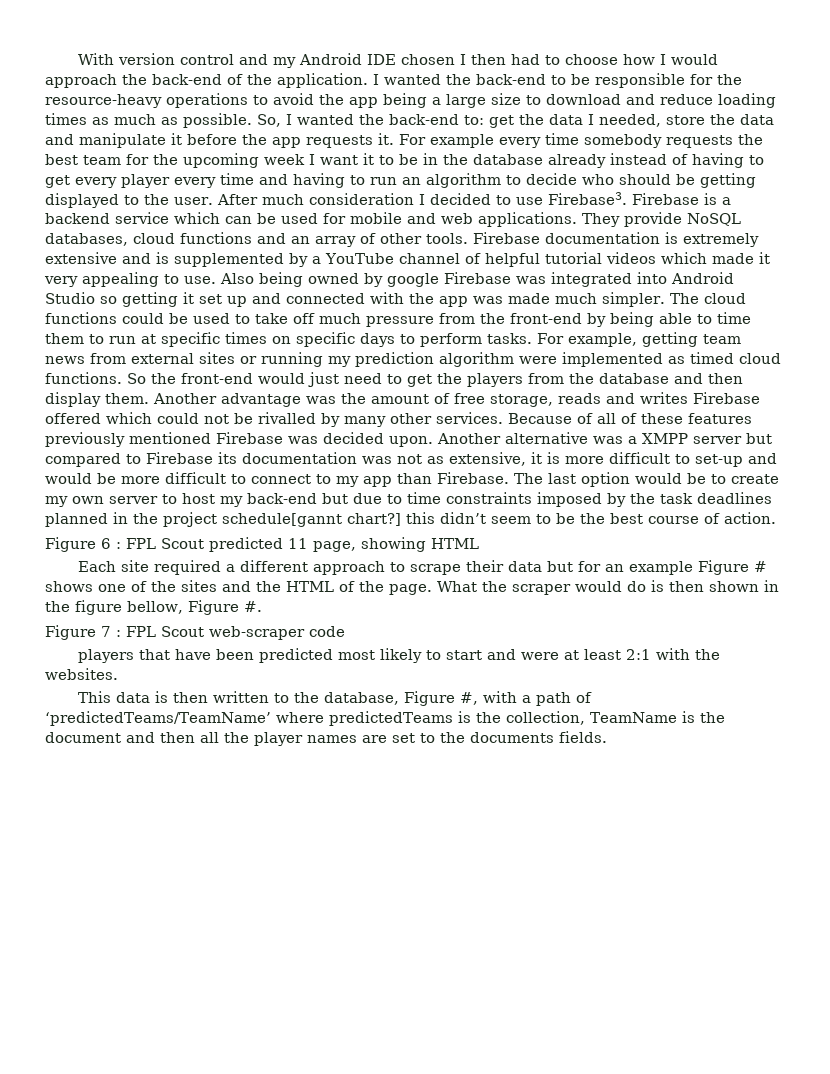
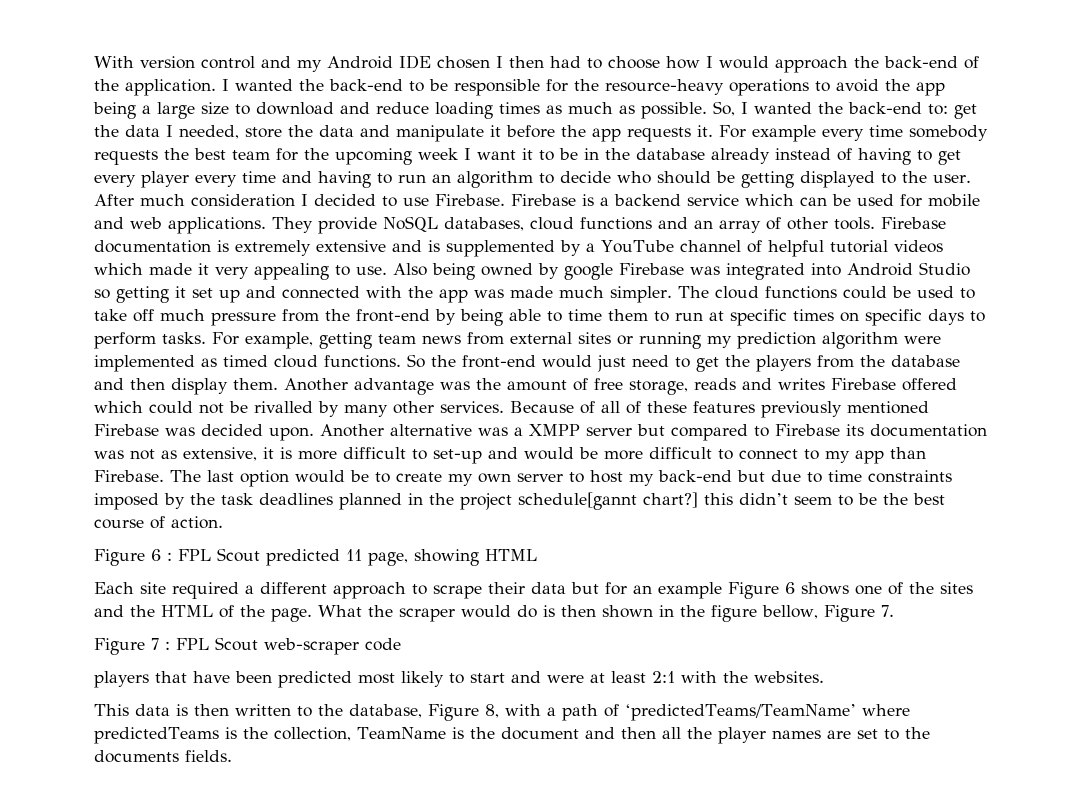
- After much consideration I decided to use Firebase3.
+ After much consideration I decided to use Firebase.
- Each site required a different approach to scrape their data but for an example Figure # shows one of the sites and the HTML of the page.
+ Each site required a different approach to scrape their data but for an example Figure 6 shows one of the sites and the HTML of the page.
- What the scraper would do is then shown in the figure bellow, Figure #.
+ What the scraper would do is then shown in the figure bellow, Figure 7.
- This data is then written to the database, Figure #, with a path of ‘predictedTeams/TeamName’ where predictedTeams is the collection, TeamName is the document and then all the player names are set to the documents fields.
+ This data is then written to the database, Figure 8, with a path of ‘predictedTeams/TeamName’ where predictedTeams is the collection, TeamName is the document and then all the player names are set to the documents fields.

